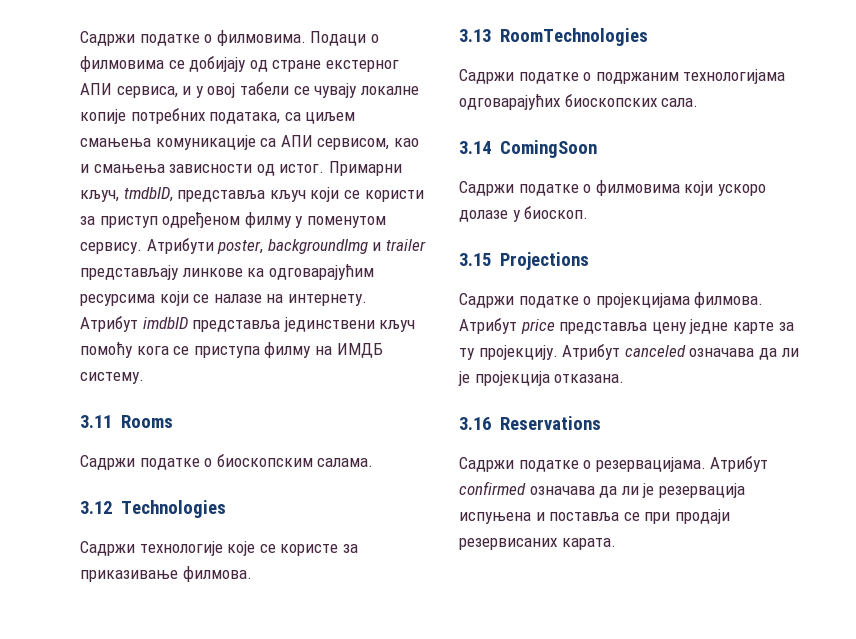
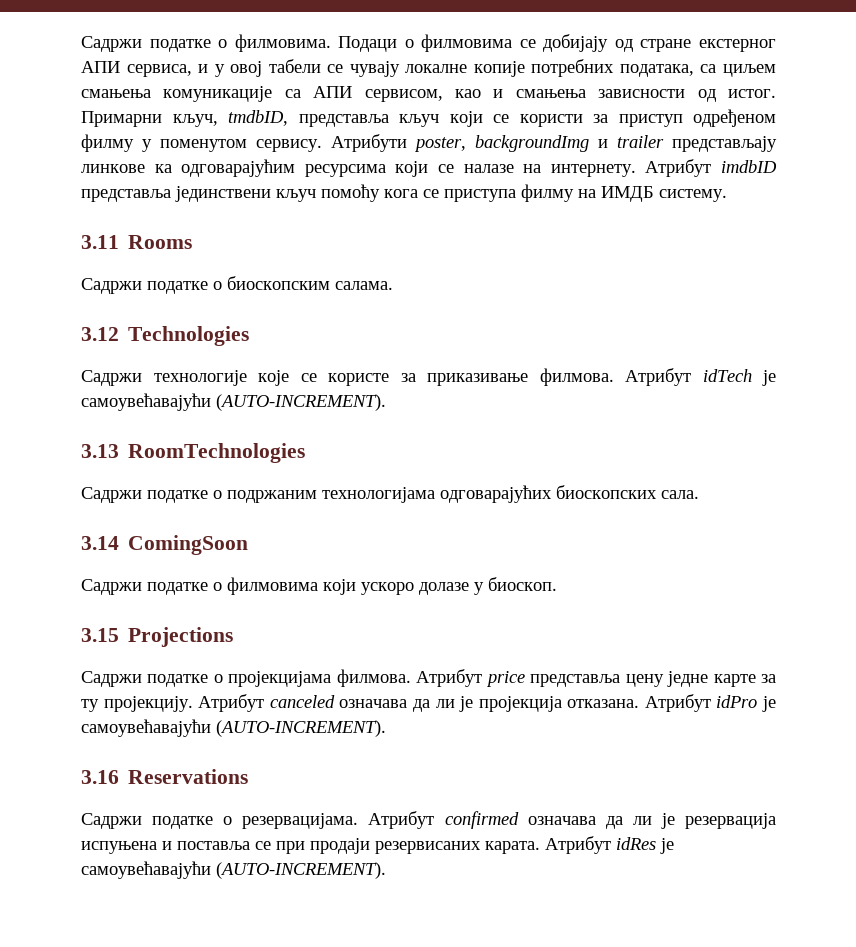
+ Атрибут idTech је самоувећавајући (AUTO-INCREMENT).
+ Атрибут idPro је самоувећавајући (AUTO-INCREMENT).
+ Атрибут idRes је самоувећавајући (AUTO-INCREMENT).

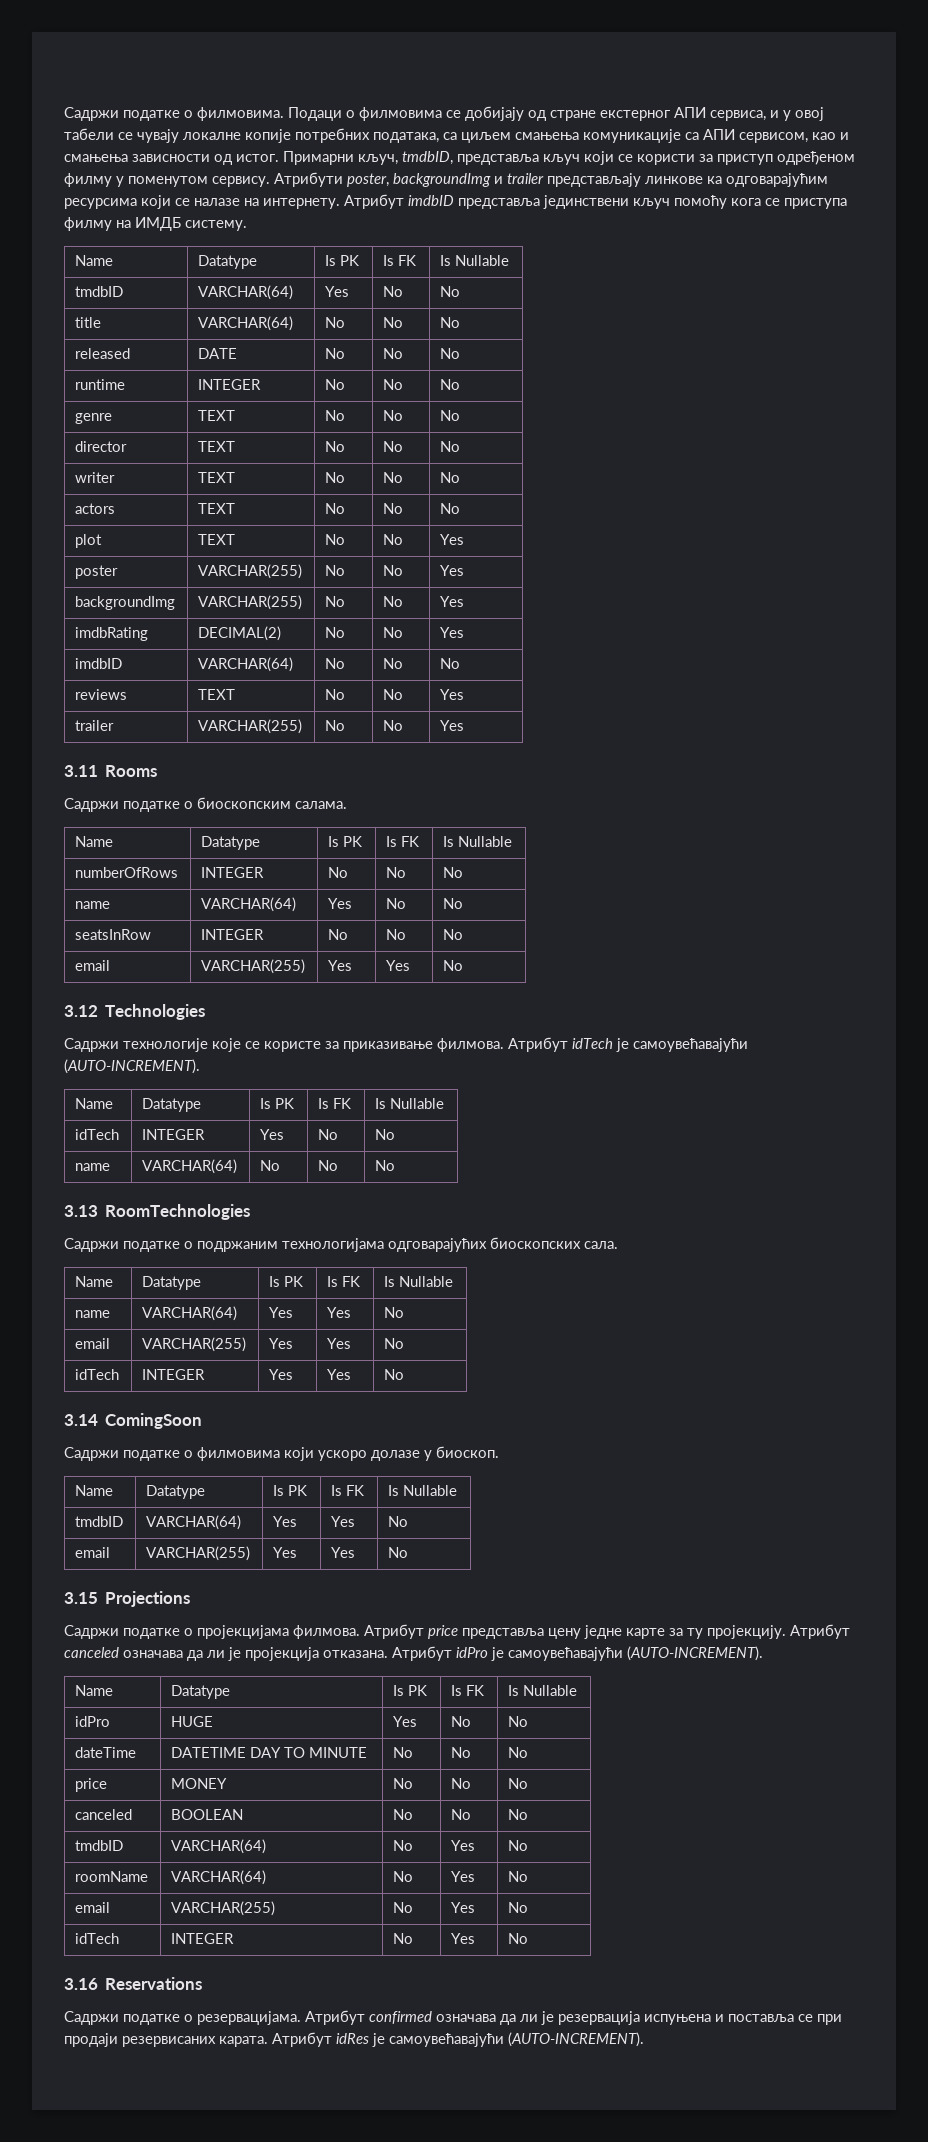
  Атрибут imdbID представља јединствени кључ помоћу кога се приступа филму на ИМДБ систему.
+ Name | Datatype | Is PK | Is FK | Is Nullable
+ tmdbID | VARCHAR(64) | Yes | No | No
+ title | VARCHAR(64) | No | No | No
+ released | DATE | No | No | No
+ runtime | INTEGER | No | No | No
+ genre | TEXT | No | No | No
+ director | TEXT | No | No | No
+ writer | TEXT | No | No | No
+ actors | TEXT | No | No | No
+ plot | TEXT | No | No | Yes
+ poster | VARCHAR(255) | No | No | Yes
+ backgroundImg | VARCHAR(255) | No | No | Yes
+ imdbRating | DECIMAL(2) | No | No | Yes
+ imdbID | VARCHAR(64) | No | No | No
+ reviews | TEXT | No | No | Yes
+ trailer | VARCHAR(255) | No | No | Yes
  Садржи податке о биоскопским салама.
+ Name | Datatype | Is PK | Is FK | Is Nullable
+ numberOfRows | INTEGER | No | No | No
+ name | VARCHAR(64) | Yes | No | No
+ seatsInRow | INTEGER | No | No | No
+ email | VARCHAR(255) | Yes | Yes | No
  Атрибут idTech је самоувећавајући (AUTO-INCREMENT).
+ Name | Datatype | Is PK | Is FK | Is Nullable
+ idTech | INTEGER | Yes | No | No
+ name | VARCHAR(64) | No | No | No
  Садржи податке о подржаним технологијама одговарајућих биоскопских сала.
+ Name | Datatype | Is PK | Is FK | Is Nullable
+ name | VARCHAR(64) | Yes | Yes | No
+ email | VARCHAR(255) | Yes | Yes | No
+ idTech | INTEGER | Yes | Yes | No
  Садржи податке о филмовима који ускоро долазе у биоскоп.
+ Name | Datatype | Is PK | Is FK | Is Nullable
+ tmdbID | VARCHAR(64) | Yes | Yes | No
+ email | VARCHAR(255) | Yes | Yes | No
  Атрибут idPro је самоувећавајући (AUTO-INCREMENT).
+ Name | Datatype | Is PK | Is FK | Is Nullable
+ idPro | HUGE | Yes | No | No
+ dateTime | DATETIME DAY TO MINUTE | No | No | No
+ price | MONEY | No | No | No
+ canceled | BOOLEAN | No | No | No
+ tmdbID | VARCHAR(64) | No | Yes | No
+ roomName | VARCHAR(64) | No | Yes | No
+ email | VARCHAR(255) | No | Yes | No
+ idTech | INTEGER | No | Yes | No

